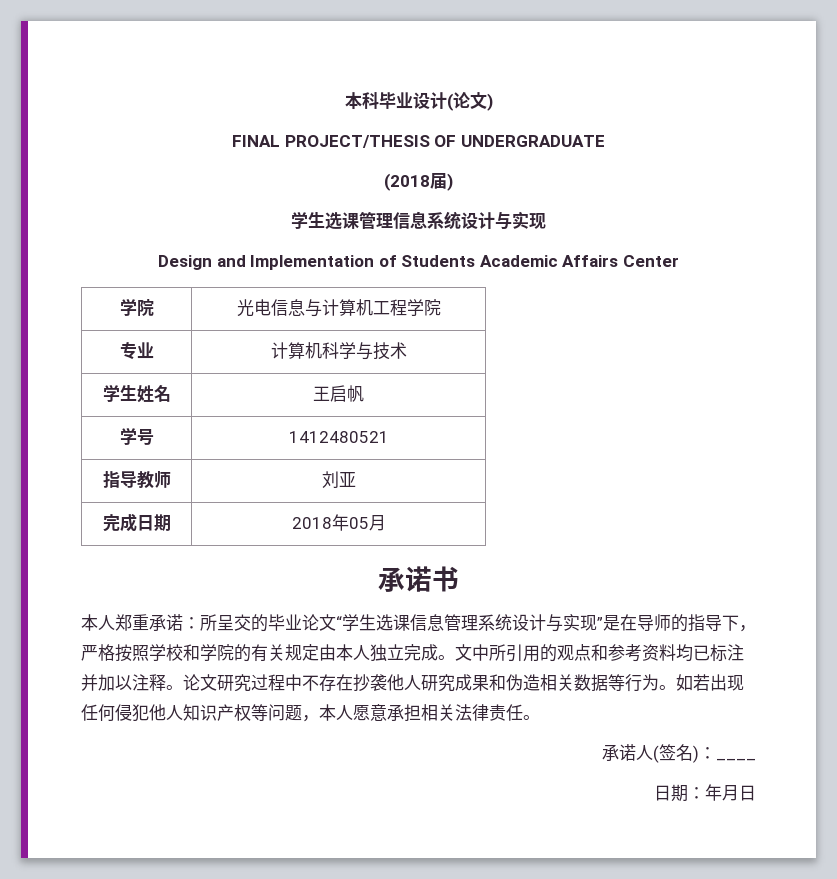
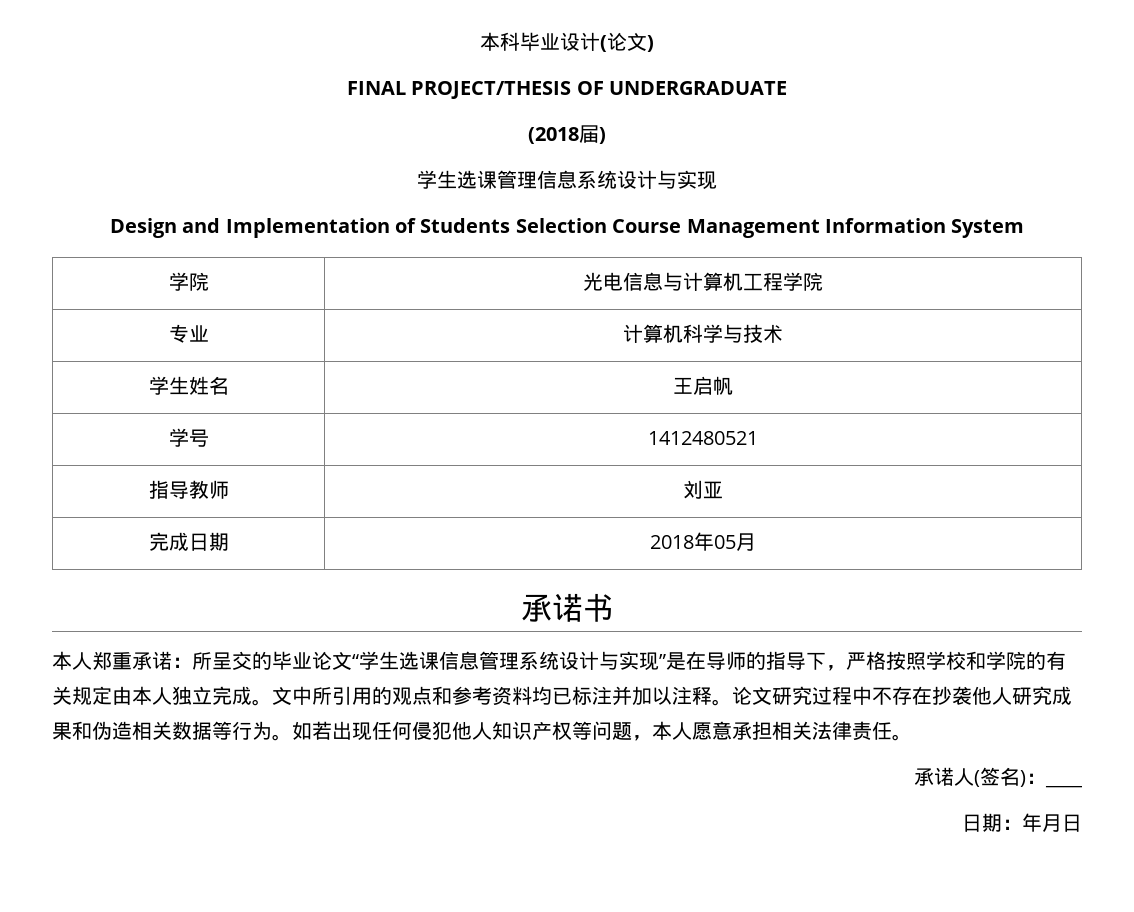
- Design and Implementation of Students Academic Affairs Center
+ Design and Implementation of Students Selection Course Management Information System

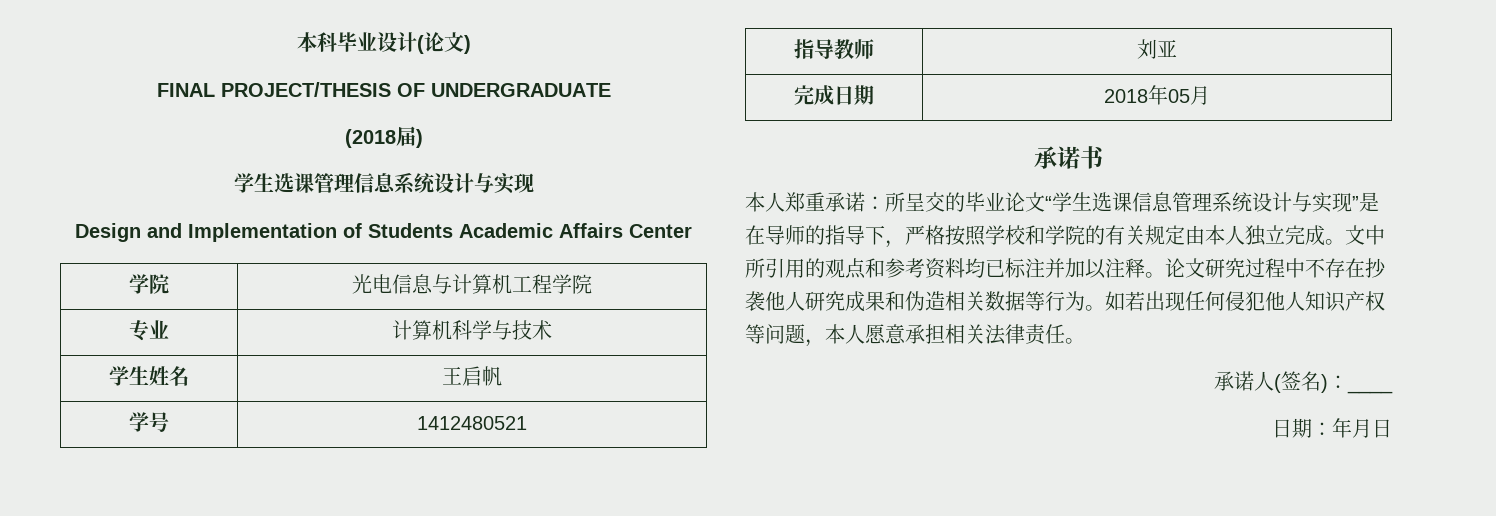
- Design and Implementation of Students Selection Course Management Information System
+ Design and Implementation of Students Academic Affairs Center

